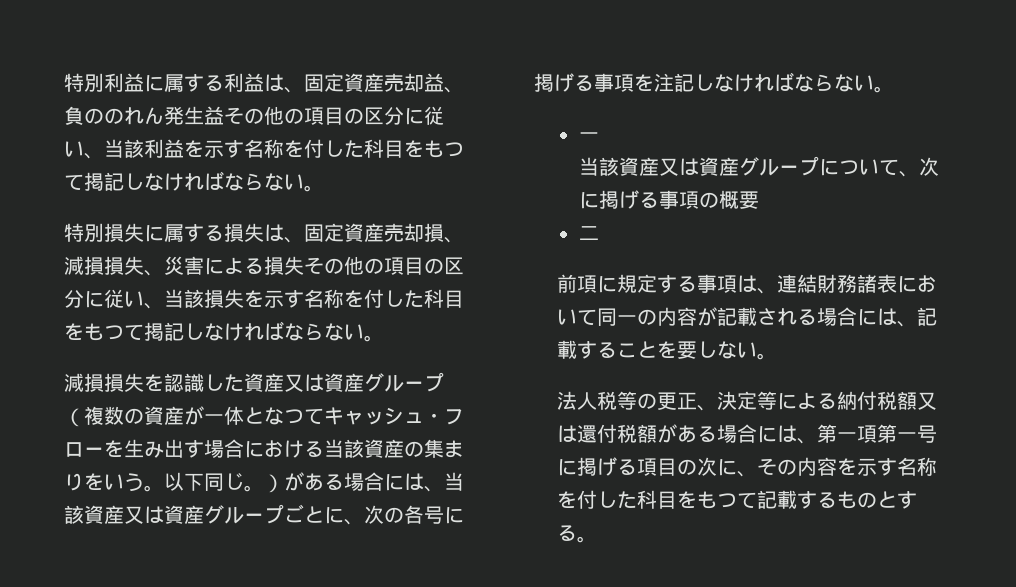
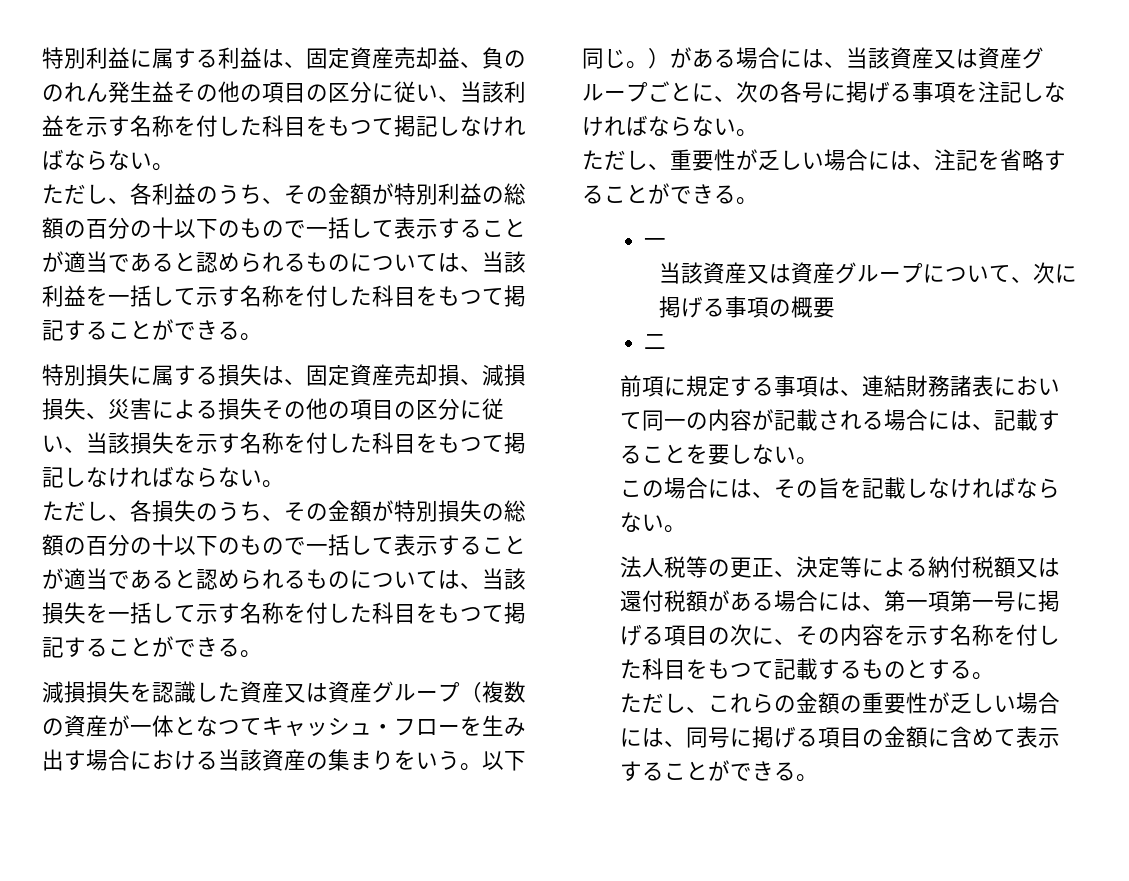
+ ただし、各利益のうち、その金額が特別利益の総額の百分の十以下のもので一括して表示することが適当であると認められるものについては、当該利益を一括して示す名称を付した科目をもつて掲記することができる。
+ ただし、各損失のうち、その金額が特別損失の総額の百分の十以下のもので一括して表示することが適当であると認められるものについては、当該損失を一括して示す名称を付した科目をもつて掲記することができる。
+ ただし、重要性が乏しい場合には、注記を省略することができる。
+ この場合には、その旨を記載しなければならない。
+ ただし、これらの金額の重要性が乏しい場合には、同号に掲げる項目の金額に含めて表示することができる。

